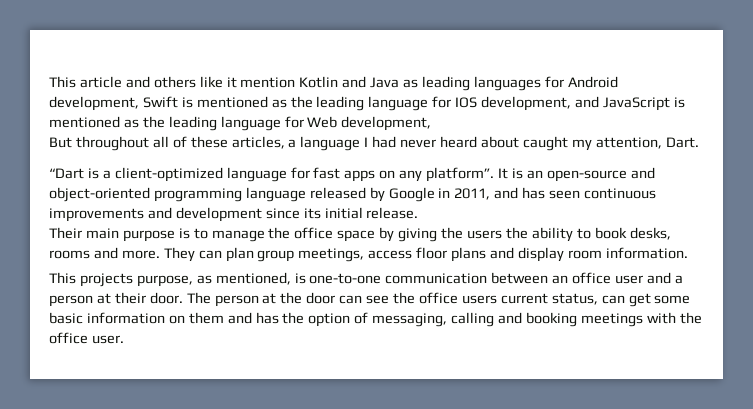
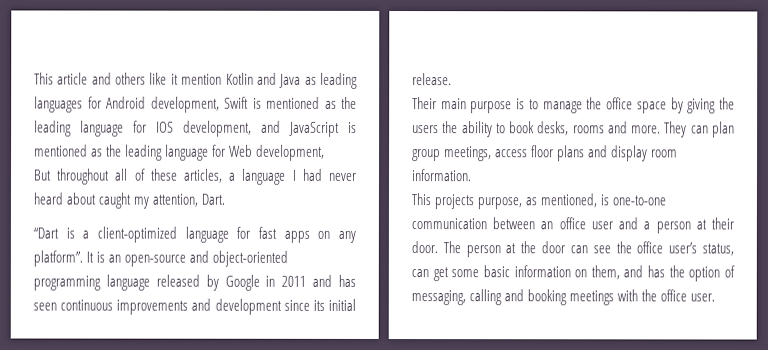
- It is an open-source and object-oriented programming language released by Google in 2011, and has seen continuous improvements and development since its initial release.
+ It is an open-source and object-oriented programming language released by Google in 2011 and has seen continuous improvements and development since its initial release.
- The person at the door can see the office users current status, can get some basic information on them and has the option of messaging, calling and booking meetings with the office user.
+ The person at the door can see the office user’s status, can get some basic information on them, and has the option of messaging, calling and booking meetings with the office user.

